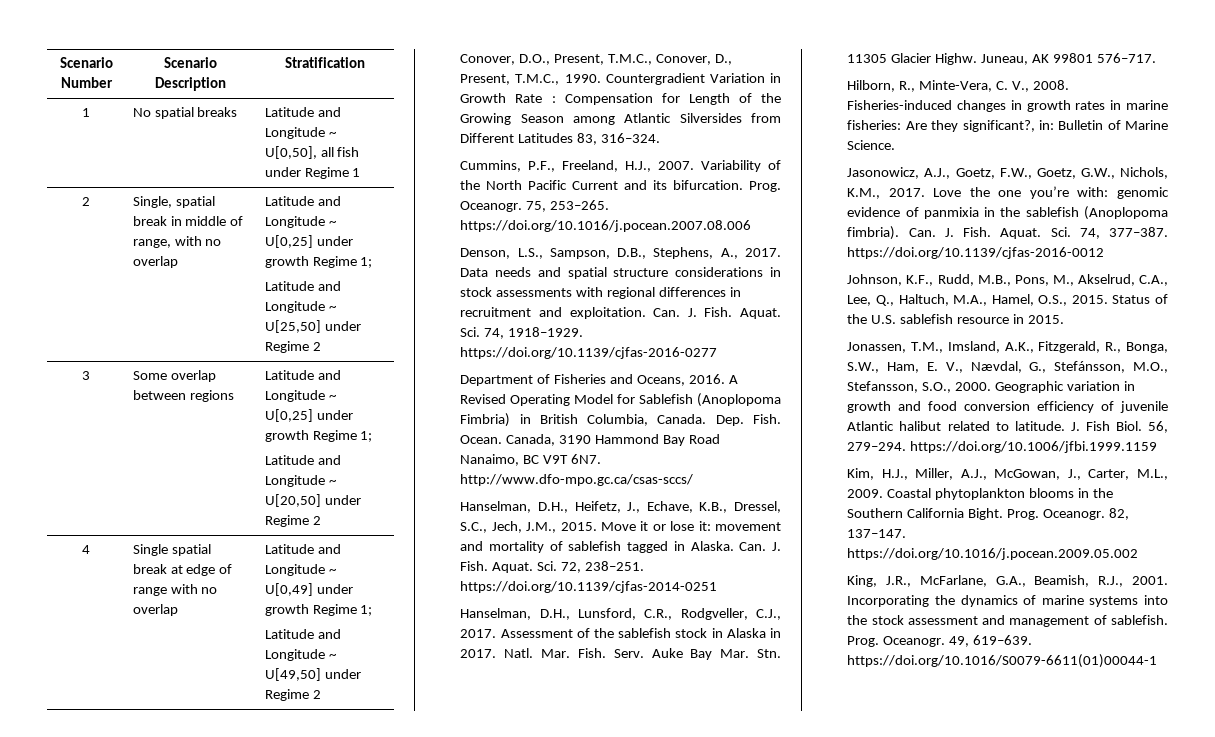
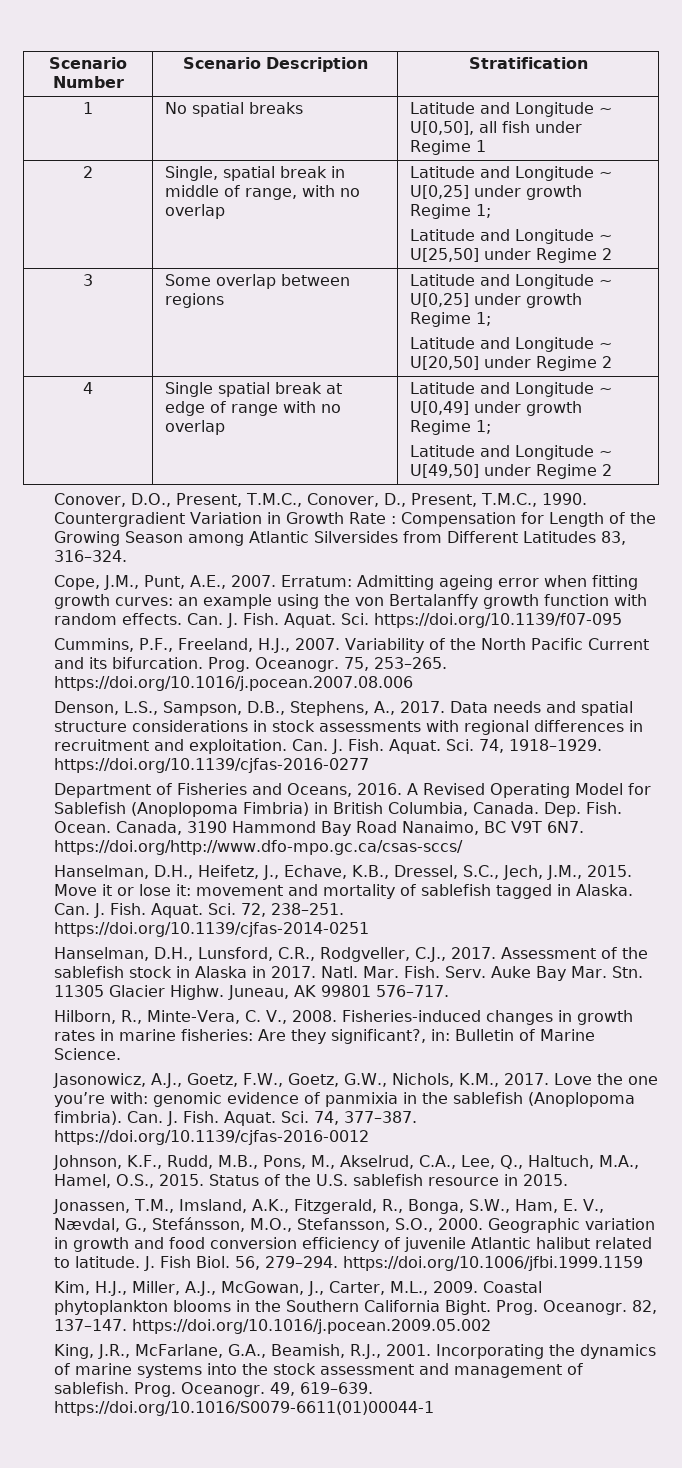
+ Cope, J.M., Punt, A.E., 2007. Erratum: Admitting ageing error when fitting growth curves: an example using the von Bertalanffy growth function with random effects. Can. J. Fish. Aquat. Sci. https://doi.org/10.1139/f07-095
- Canada, 3190 Hammond Bay Road Nanaimo, BC V9T 6N7. http://www.dfo-mpo.gc.ca/csas-sccs/
+ Canada, 3190 Hammond Bay Road Nanaimo, BC V9T 6N7. https://doi.org/http://www.dfo-mpo.gc.ca/csas-sccs/

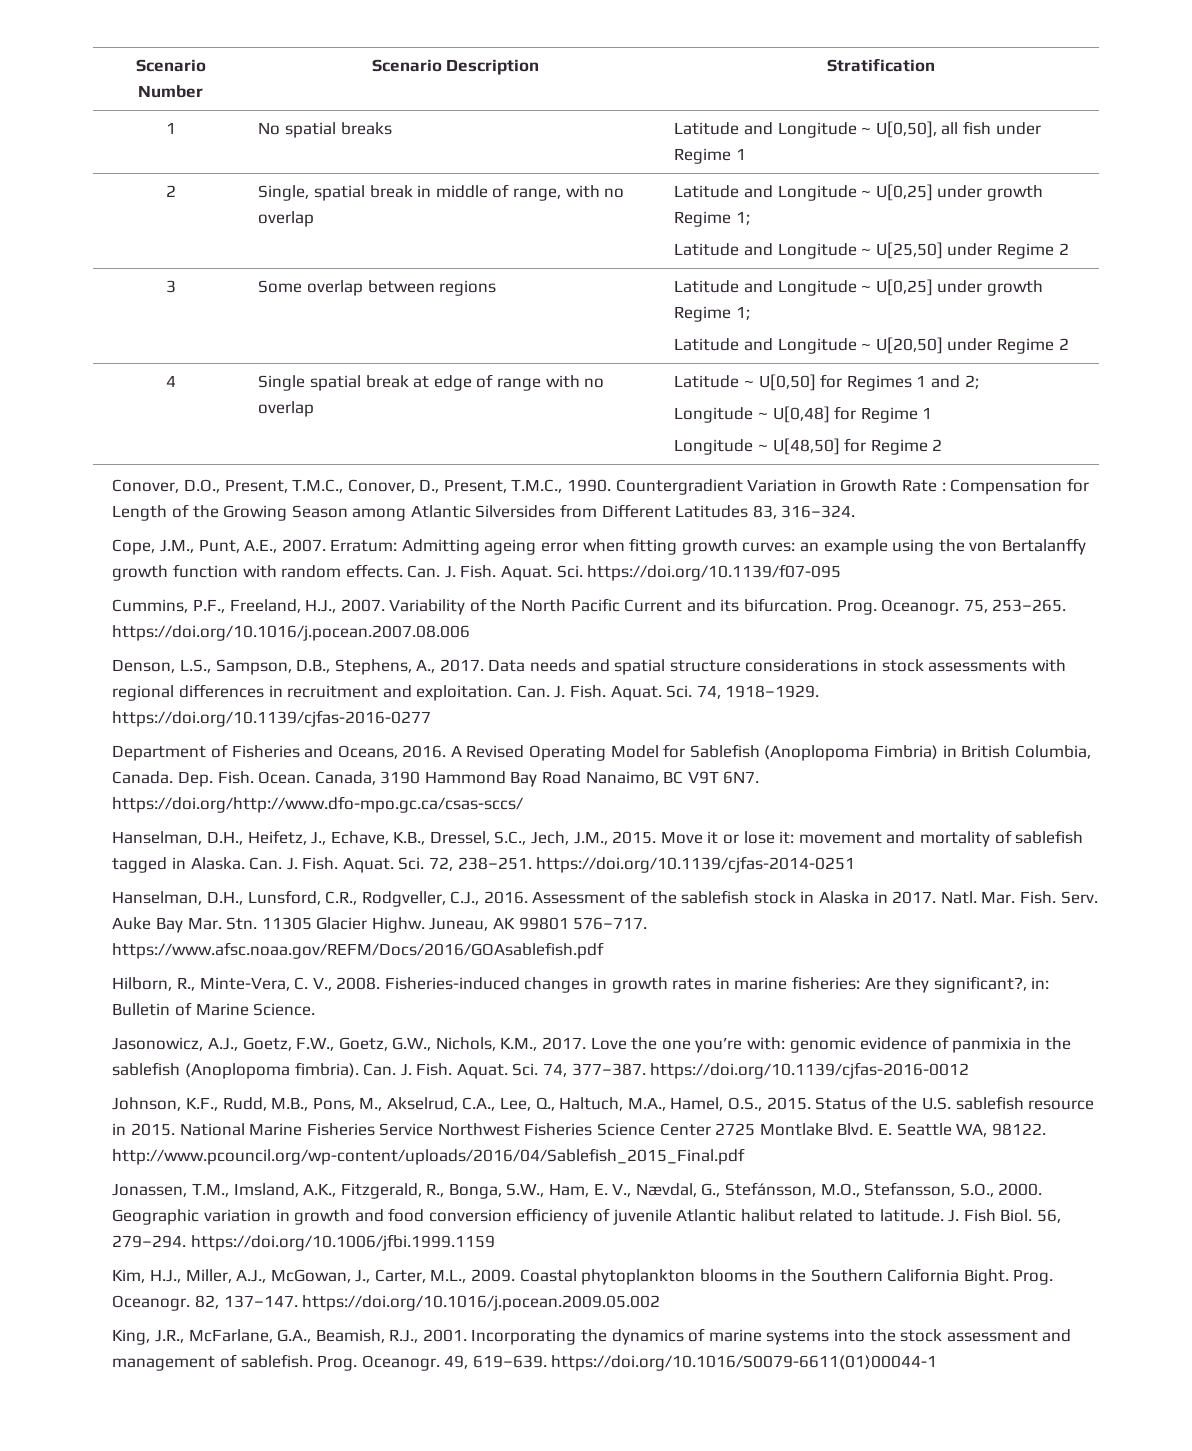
- 4 | Single spatial break at edge of range with no overlap | Latitude and Longitude ~ U[0,49] under growth Regime 1;
- Latitude and Longitude ~ U[49,50] under Regime 2
+ 4 | Single spatial break at edge of range with no overlap | Latitude ~ U[0,50] for Regimes 1 and 2;
+ Longitude ~ U[0,48] for Regime 1
+ Longitude ~ U[48,50] for Regime 2
- Hanselman, D.H., Lunsford, C.R., Rodgveller, C.J., 2017.
+ Hanselman, D.H., Lunsford, C.R., Rodgveller, C.J., 2016.
- Juneau, AK 99801 576–717.
+ Juneau, AK 99801 576–717. https://www.afsc.noaa.gov/REFM/Docs/2016/GOAsablefish.pdf
+ National Marine Fisheries Service Northwest Fisheries Science Center 2725 Montlake Blvd. E. Seattle WA, 98122. http://www.pcouncil.org/wp-content/uploads/2016/04/Sablefish_2015_Final.pdf

